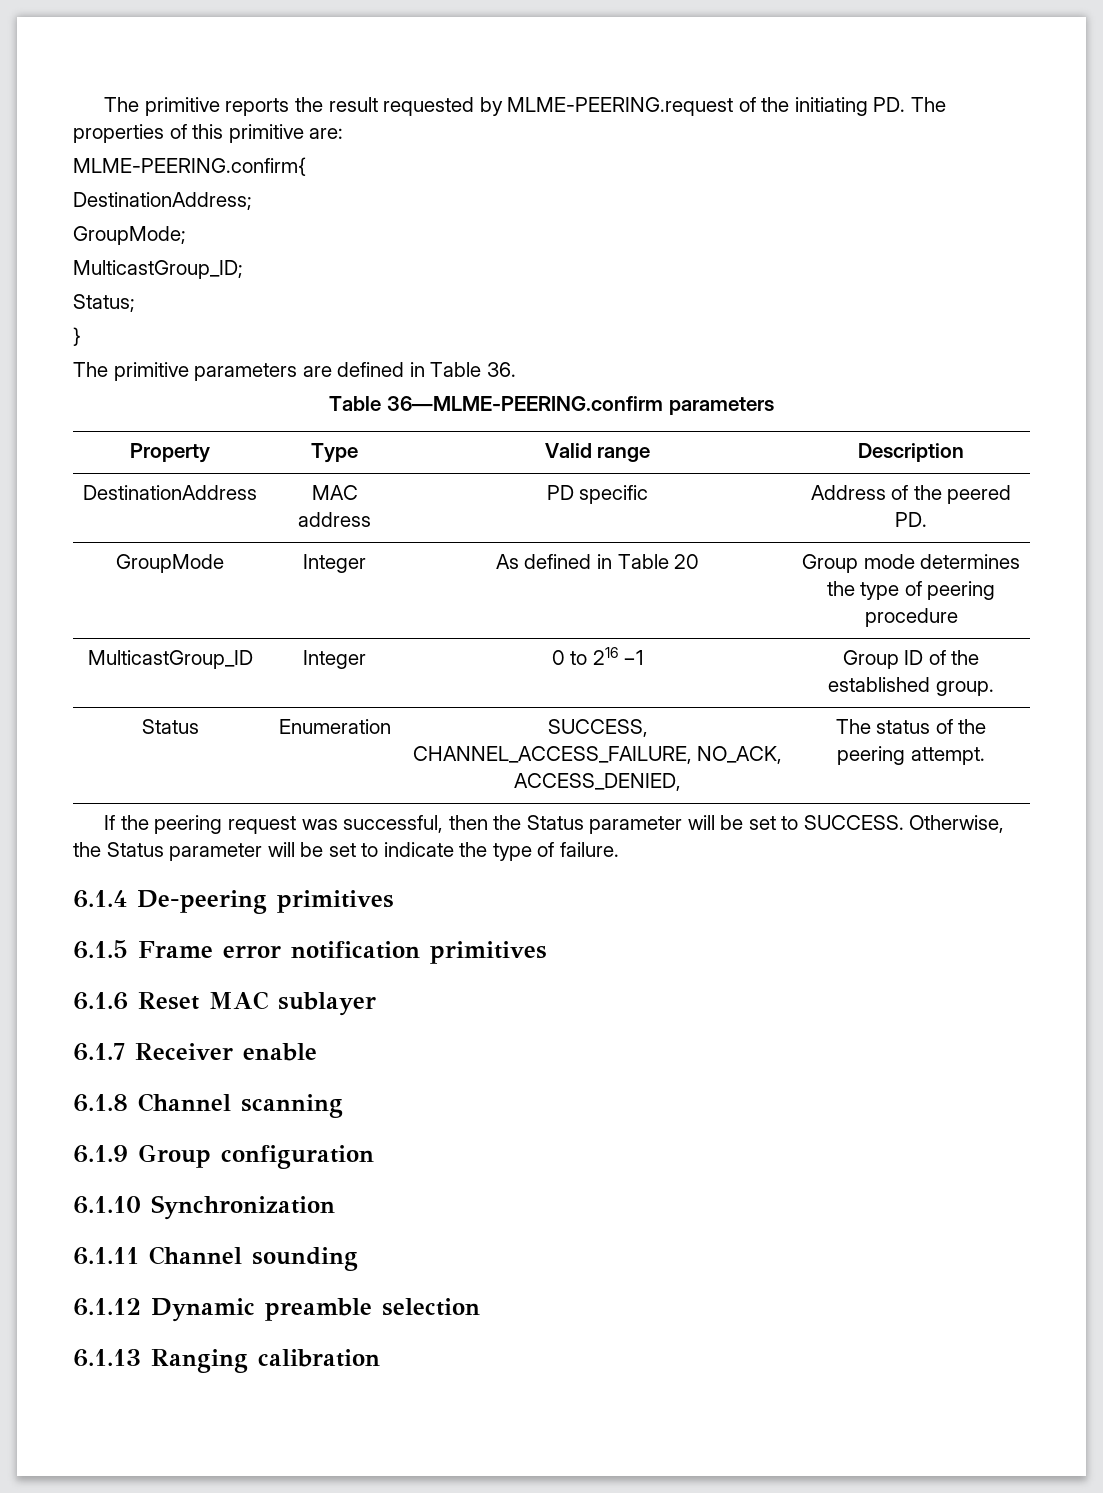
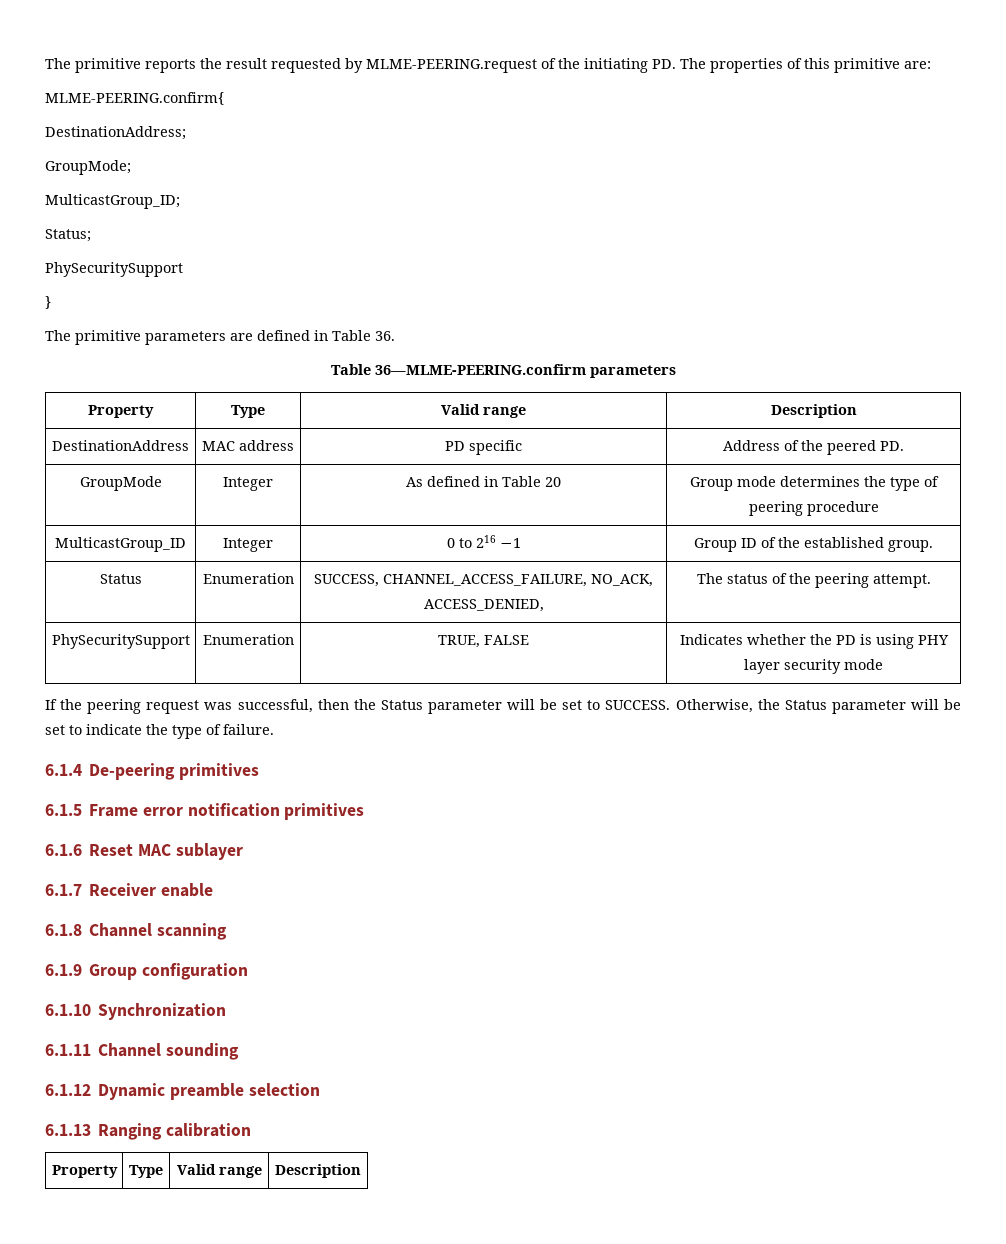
  Status;
+ PhySecuritySupport
+ PhySecuritySupport | Enumeration | TRUE, FALSE | Indicates whether the PD is using PHY layer security mode
  6.1.13 Ranging calibration
+ Property | Type | Valid range | Description

